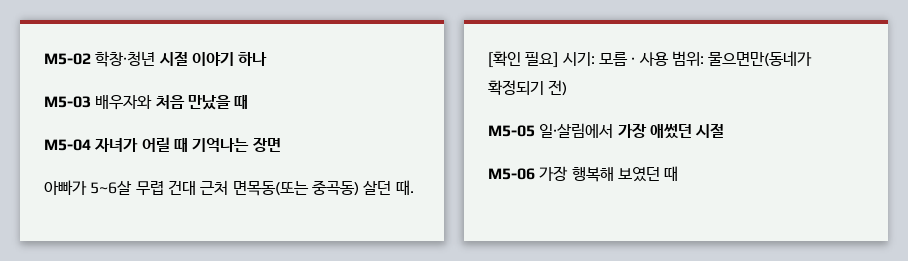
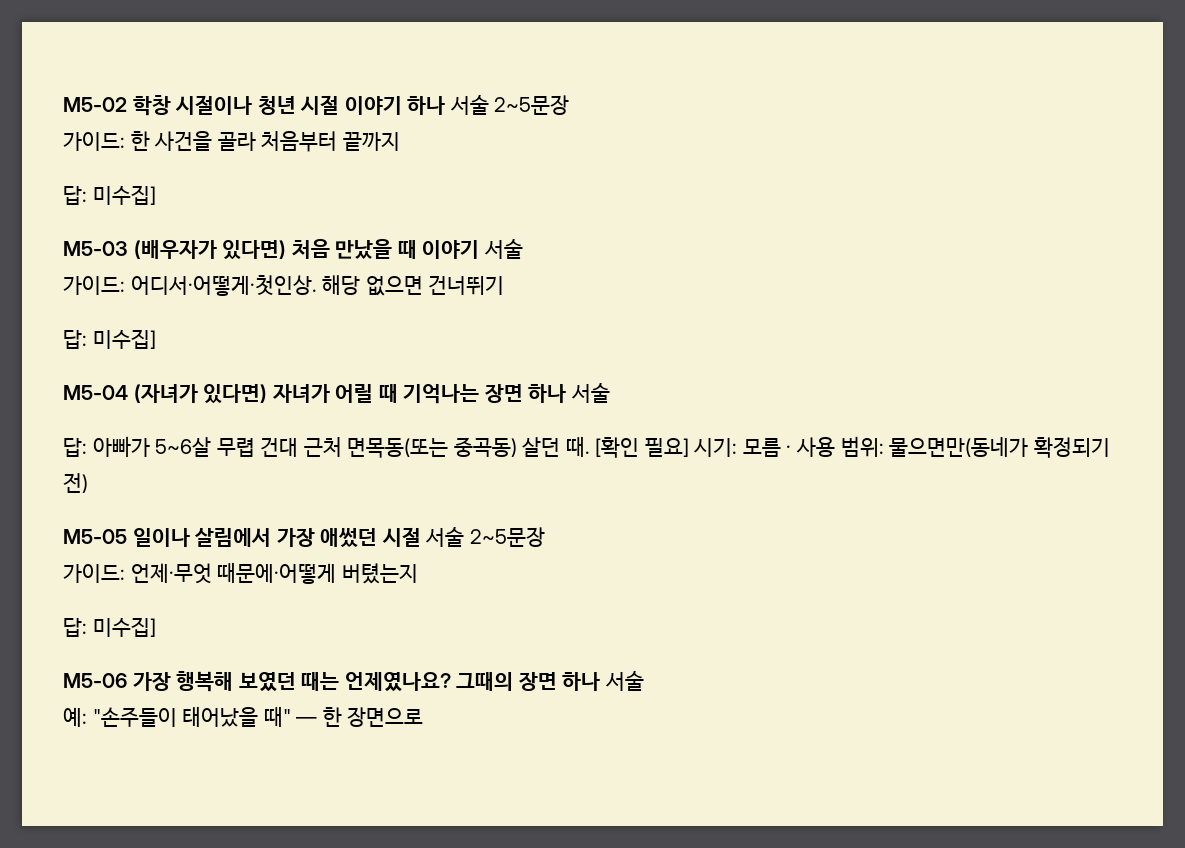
- M5-02 학창·청년 시절 이야기 하나
+ M5-02 학창 시절이나 청년 시절 이야기 하나 서술 2~5문장
+ 가이드: 한 사건을 골라 처음부터 끝까지
+ 답: 미수집]
- M5-03 배우자와 처음 만났을 때
+ M5-03 (배우자가 있다면) 처음 만났을 때 이야기 서술
+ 가이드: 어디서·어떻게·첫인상. 해당 없으면 건너뛰기
+ 답: 미수집]
- M5-04 자녀가 어릴 때 기억나는 장면
- 아빠가 5~6살 무렵 건대 근처 면목동(또는 중곡동) 살던 때.
+ M5-04 (자녀가 있다면) 자녀가 어릴 때 기억나는 장면 하나 서술
+ 답: 아빠가 5~6살 무렵 건대 근처 면목동(또는 중곡동) 살던 때.
- M5-05 일·살림에서 가장 애썼던 시절
- M5-06 가장 행복해 보였던 때
+ M5-05 일이나 살림에서 가장 애썼던 시절 서술 2~5문장
+ 가이드: 언제·무엇 때문에·어떻게 버텼는지
+ 답: 미수집]
+ M5-06 가장 행복해 보였던 때는 언제였나요? 그때의 장면 하나 서술
+ 예: "손주들이 태어났을 때" — 한 장면으로

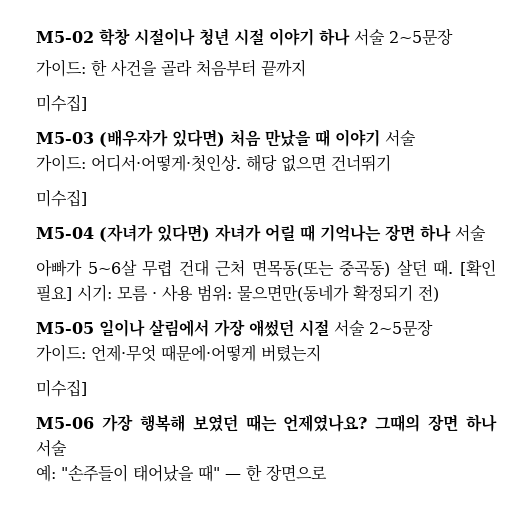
  가이드: 한 사건을 골라 처음부터 끝까지
- 답: 미수집]
+ 미수집]
  해당 없으면 건너뛰기
- 답: 미수집]
+ 미수집]
- 답: 아빠가 5~6살 무렵 건대 근처 면목동(또는 중곡동) 살던 때.
+ 아빠가 5~6살 무렵 건대 근처 면목동(또는 중곡동) 살던 때.
  가이드: 언제·무엇 때문에·어떻게 버텼는지
- 답: 미수집]
+ 미수집]

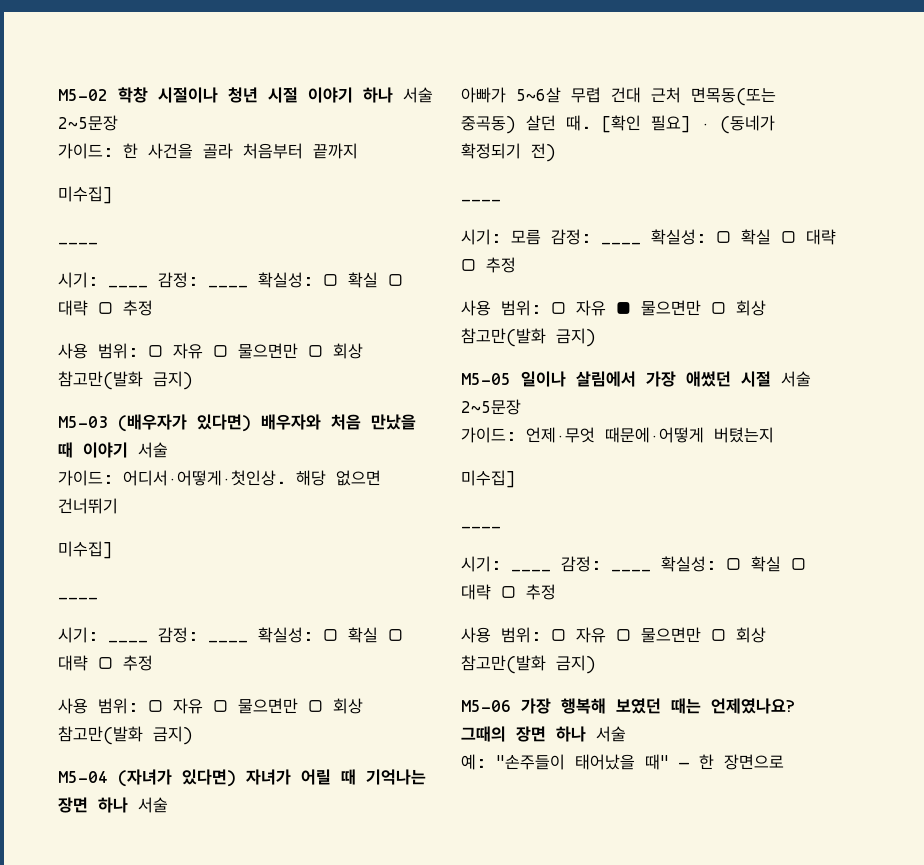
  가이드: 한 사건을 골라 처음부터 끝까지
  미수집]
+ ____
+ 시기: ____ 감정: ____ 확실성: □ 확실 □ 대략 □ 추정
+ 사용 범위: □ 자유 □ 물으면만 □ 회상 참고만(발화 금지)
- M5-03 (배우자가 있다면) 처음 만났을 때 이야기 서술
+ M5-03 (배우자가 있다면) 배우자와 처음 만났을 때 이야기 서술
  해당 없으면 건너뛰기
  미수집]
+ ____
+ 시기: ____ 감정: ____ 확실성: □ 확실 □ 대략 □ 추정
+ 사용 범위: □ 자유 □ 물으면만 □ 회상 참고만(발화 금지)
- [확인 필요] 시기: 모름 · 사용 범위: 물으면만(동네가 확정되기 전)
+ [확인 필요] · (동네가 확정되기 전)
+ ____
+ 시기: 모름 감정: ____ 확실성: □ 확실 □ 대략 □ 추정
+ 사용 범위: □ 자유 ■ 물으면만 □ 회상 참고만(발화 금지)
  가이드: 언제·무엇 때문에·어떻게 버텼는지
  미수집]
+ ____
+ 시기: ____ 감정: ____ 확실성: □ 확실 □ 대략 □ 추정
+ 사용 범위: □ 자유 □ 물으면만 □ 회상 참고만(발화 금지)

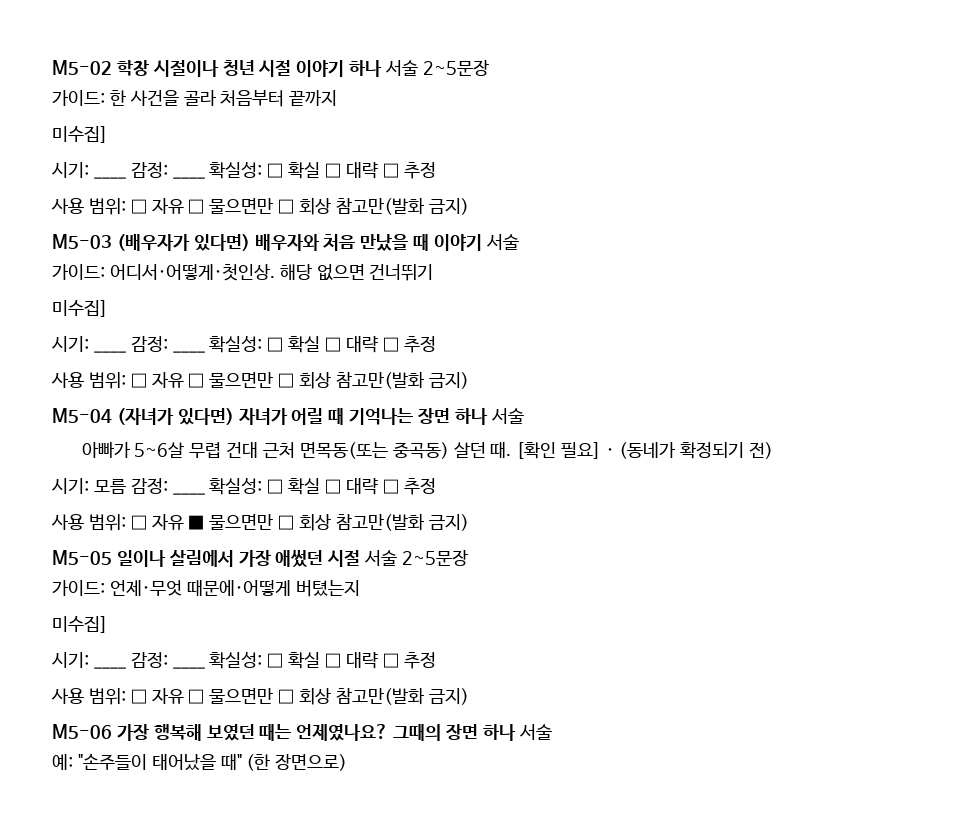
  가이드: 한 사건을 골라 처음부터 끝까지
  미수집]
- ____
  해당 없으면 건너뛰기
  미수집]
- ____
  [확인 필요] · (동네가 확정되기 전)
- ____
  가이드: 언제·무엇 때문에·어떻게 버텼는지
  미수집]
- ____
- 예: "손주들이 태어났을 때" — 한 장면으로
+ 예: "손주들이 태어났을 때" (한 장면으로)

